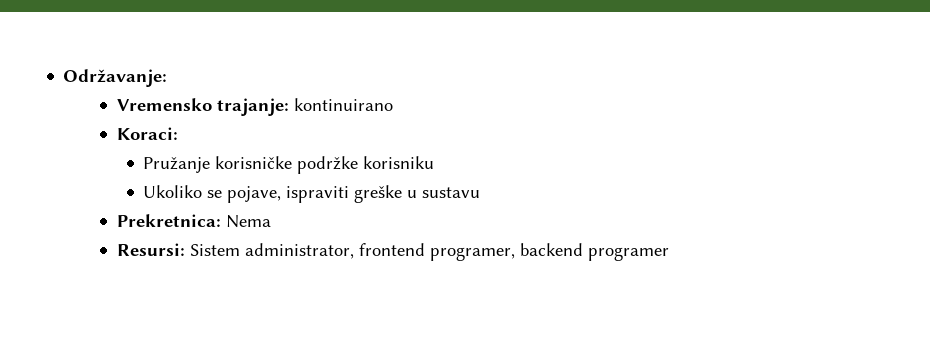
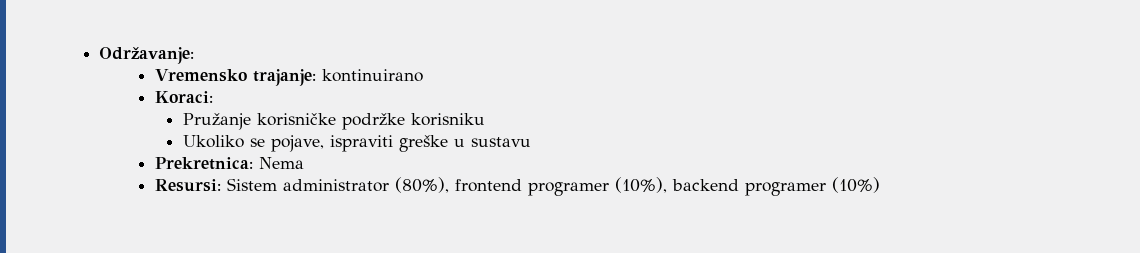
- Resursi: Sistem administrator, frontend programer, backend programer
+ Resursi: Sistem administrator (80%), frontend programer (10%), backend programer (10%)

